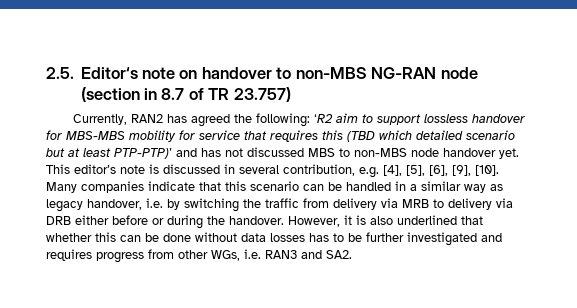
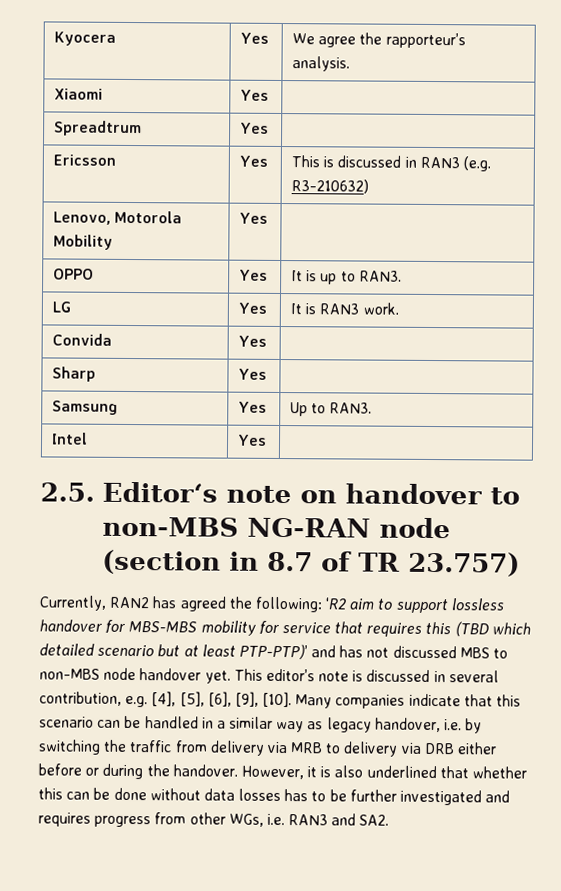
+ Kyocera | Yes | We agree the rapporteur’s analysis.
+ Xiaomi | Yes |
+ Spreadtrum | Yes |
+ Ericsson | Yes | This is discussed in RAN3 (e.g. R3-210632)
+ Lenovo, Motorola Mobility | Yes |
+ OPPO | Yes | It is up to RAN3.
+ LG | Yes | It is RAN3 work.
+ Convida | Yes |
+ Sharp | Yes |
+ Samsung | Yes | Up to RAN3.
+ Intel | Yes |

